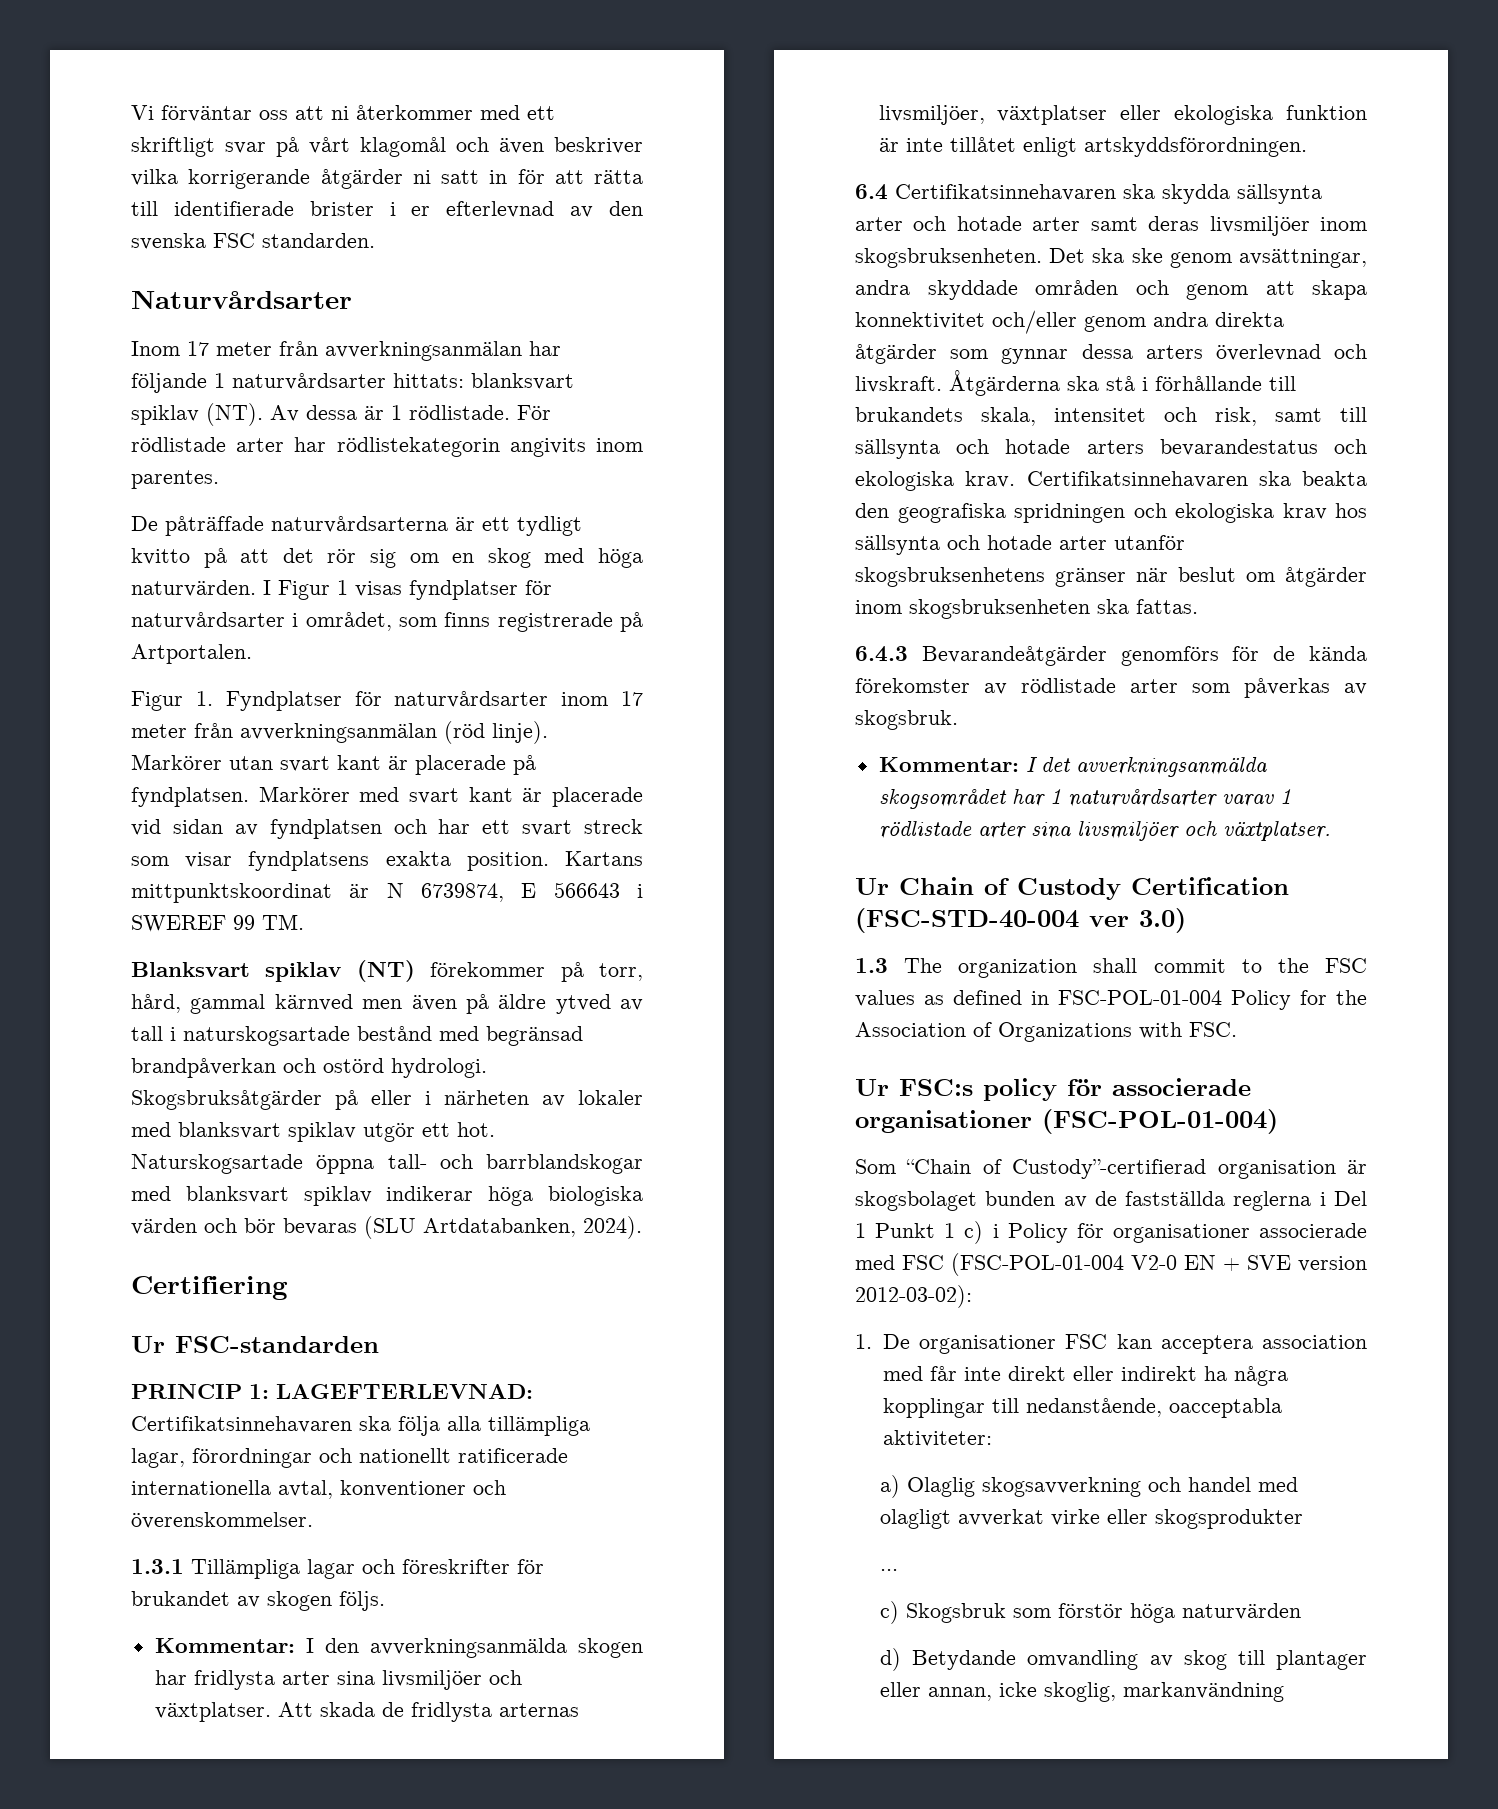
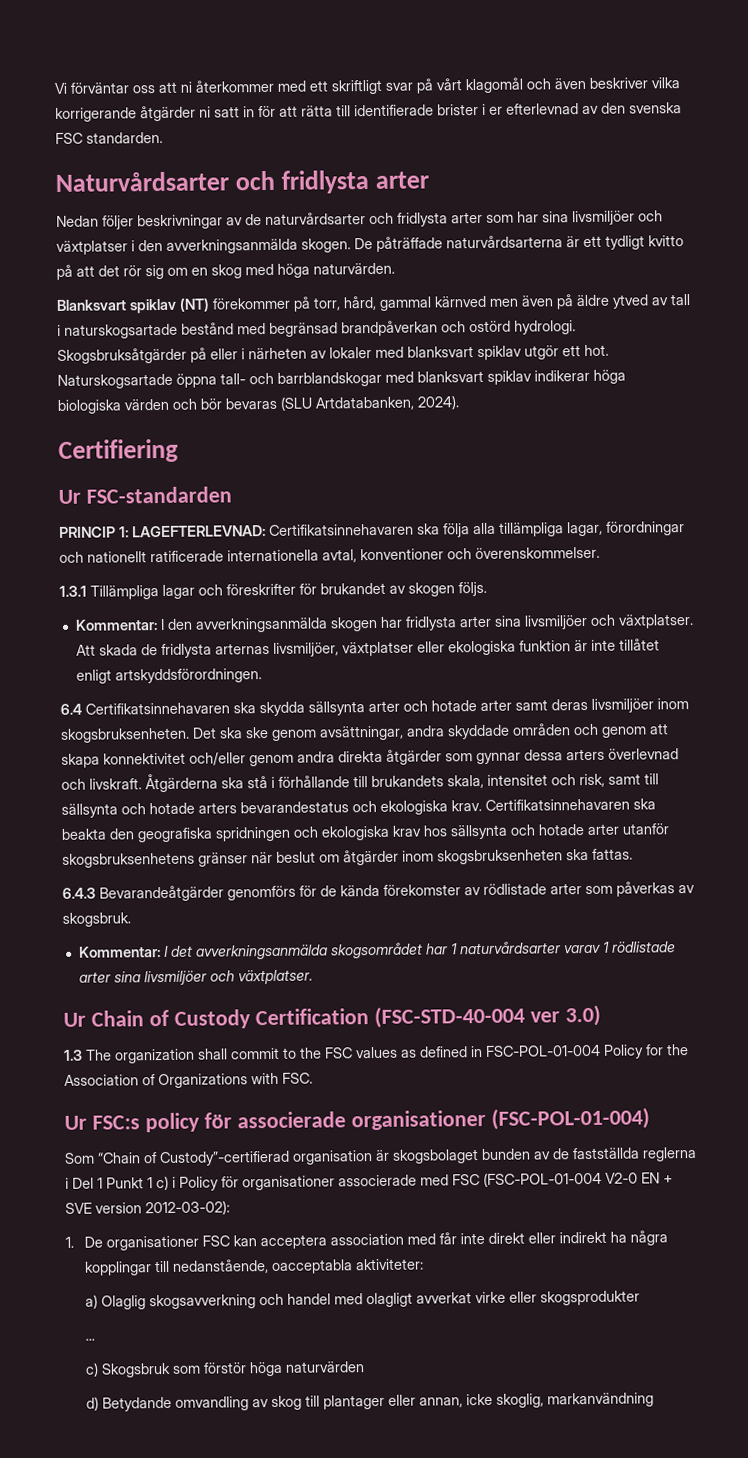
- Naturvårdsarter
- Inom 17 meter från avverkningsanmälan har följande 1 naturvårdsarter hittats: blanksvart spiklav (NT). Av dessa är 1 rödlistade. För rödlistade arter har rödlistekategorin angivits inom parentes.
- De påträffade naturvårdsarterna är ett tydligt kvitto på att det rör sig om en skog med höga naturvärden. I Figur 1 visas fyndplatser för naturvårdsarter i området, som finns registrerade på Artportalen.
- Figur 1. Fyndplatser för naturvårdsarter inom 17 meter från avverkningsanmälan (röd linje). Markörer utan svart kant är placerade på fyndplatsen. Markörer med svart kant är placerade vid sidan av fyndplatsen och har ett svart streck som visar fyndplatsens exakta position. Kartans mittpunktskoordinat är N 6739874, E 566643 i SWEREF 99 TM.
+ Naturvårdsarter och fridlysta arter
+ Nedan följer beskrivningar av de naturvårdsarter och fridlysta arter som har sina livsmiljöer och växtplatser i den avverkningsanmälda skogen. De påträffade naturvårdsarterna är ett tydligt kvitto på att det rör sig om en skog med höga naturvärden.

